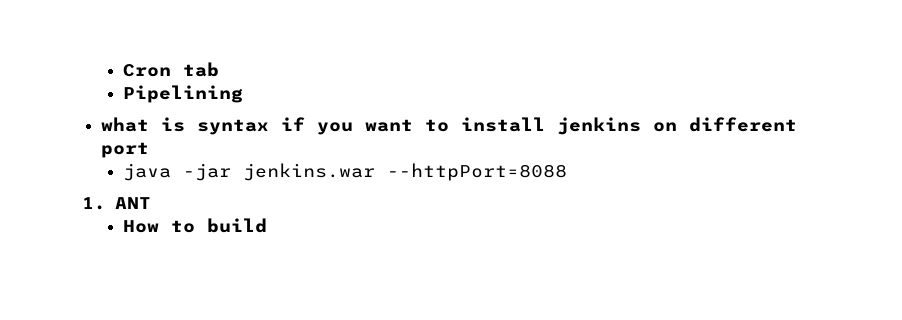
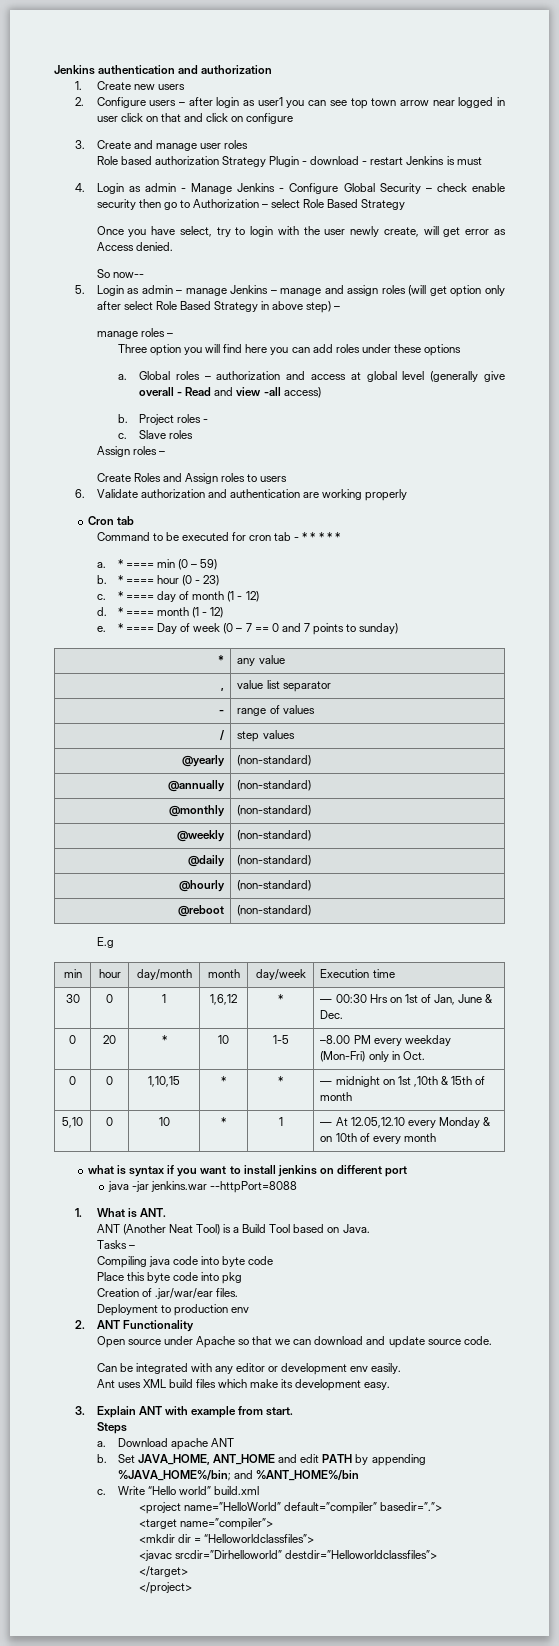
+ Jenkins authentication and authorization
+ 1. Create new users
+ 2. Configure users – after login as user1 you can see top town arrow near logged in user click on that and click on configure
+ 3. Create and manage user roles
+ Role based authorization Strategy Plugin - download - restart Jenkins is must
+ 4. Login as admin - Manage Jenkins - Configure Global Security – check enable security then go to Authorization – select Role Based Strategy
+ Once you have select, try to login with the user newly create, will get error as Access denied.
+ So now--
+ 5. Login as admin – manage Jenkins – manage and assign roles (will get option only after select Role Based Strategy in above step) –
+ manage roles –
+ Three option you will find here you can add roles under these options
+ a. Global roles – authorization and access at global level (generally give overall - Read and view -all access)
+ b. Project roles -
+ c. Slave roles
+ Assign roles –
+ Create Roles and Assign roles to users
+ 6. Validate authorization and authentication are working properly
  Cron tab
- Pipelining
+ Command to be executed for cron tab - * * * * *
+ a. * ==== min (0 – 59)
+ b. * ==== hour (0 - 23)
+ c. * ==== day of month (1 - 12)
+ d. * ==== month (1 - 12)
+ e. * ==== Day of week (0 – 7 == 0 and 7 points to sunday)
+ * | any value
+ , | value list separator
+ - | range of values
+ / | step values
+ @yearly | (non-standard)
+ @annually | (non-standard)
+ @monthly | (non-standard)
+ @weekly | (non-standard)
+ @daily | (non-standard)
+ @hourly | (non-standard)
+ @reboot | (non-standard)
+ E.g
+ min | hour | day/month | month | day/week | Execution time
+ 30 | 0 | 1 | 1,6,12 | * | — 00:30 Hrs on 1st of Jan, June & Dec.
+ 0 | 20 | * | 10 | 1-5 | –8.00 PM every weekday (Mon-Fri) only in Oct.
+ 0 | 0 | 1,10,15 | * | * | — midnight on 1st ,10th & 15th of month
+ 5,10 | 0 | 10 | * | 1 | — At 12.05,12.10 every Monday & on 10th of every month
- 1. ANT
- How to build
+ 1. What is ANT.
+ ANT (Another Neat Tool) is a Build Tool based on Java.
+ Tasks –
+ Compiling java code into byte code
+ Place this byte code into pkg
+ Creation of .jar/war/ear files.
+ Deployment to production env
+ 2. ANT Functionality
+ Open source under Apache so that we can download and update source code.
+ Can be integrated with any editor or development env easily.
+ Ant uses XML build files which make its development easy.
+ 3. Explain ANT with example from start.
+ Steps
+ a. Download apache ANT
+ b. Set JAVA_HOME, ANT_HOME and edit PATH by appending %JAVA_HOME%/bin; and %ANT_HOME%/bin
+ c. Write “Hello world” build.xml
+ <project name=”HelloWorld” default=”compiler” basedir=”.”>
+ <target name=”compiler”>
+ <mkdir dir = “Helloworldclassfiles”>
+ <javac srcdir=”Dirhelloworld” destdir=”Helloworldclassfiles”>
+ </target>
+ </project>

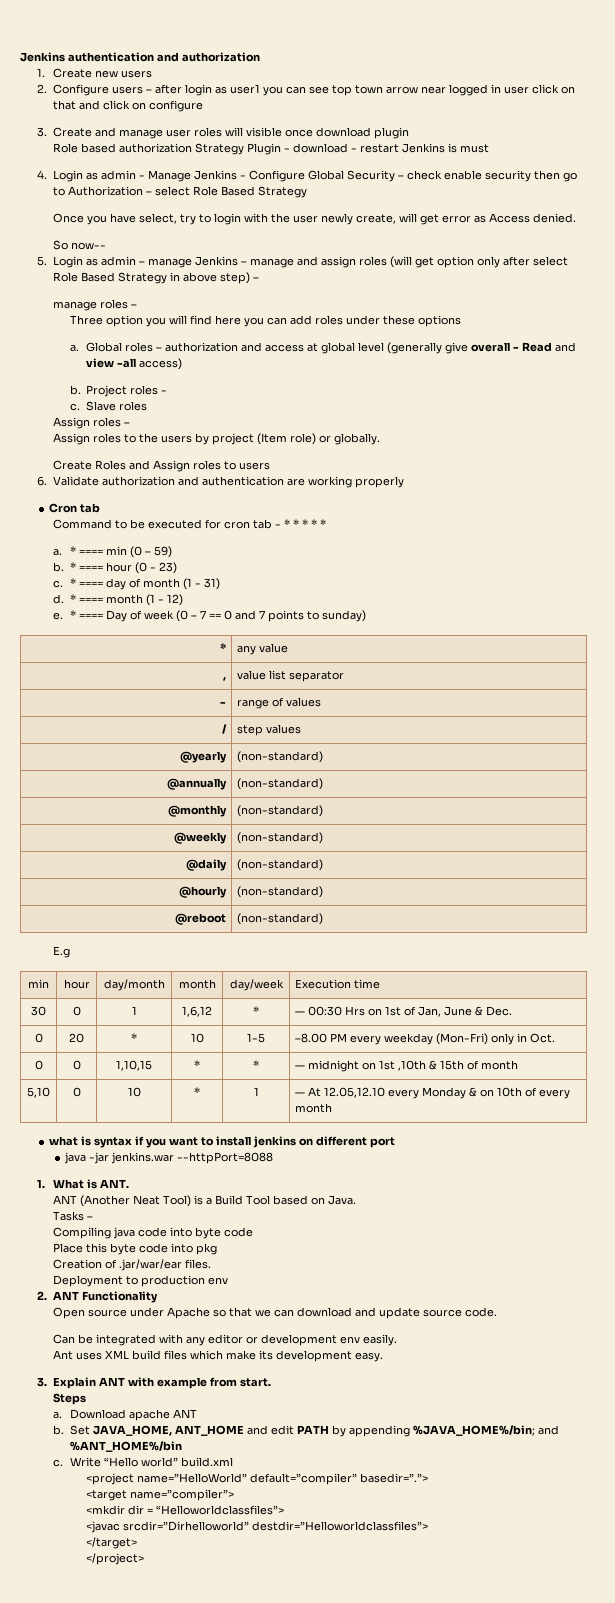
- 3. Create and manage user roles
+ 3. Create and manage user roles will visible once download plugin
+ Assign roles to the users by project (Item role) or globally.
- * ==== day of month (1 - 12)
+ * ==== day of month (1 - 31)

